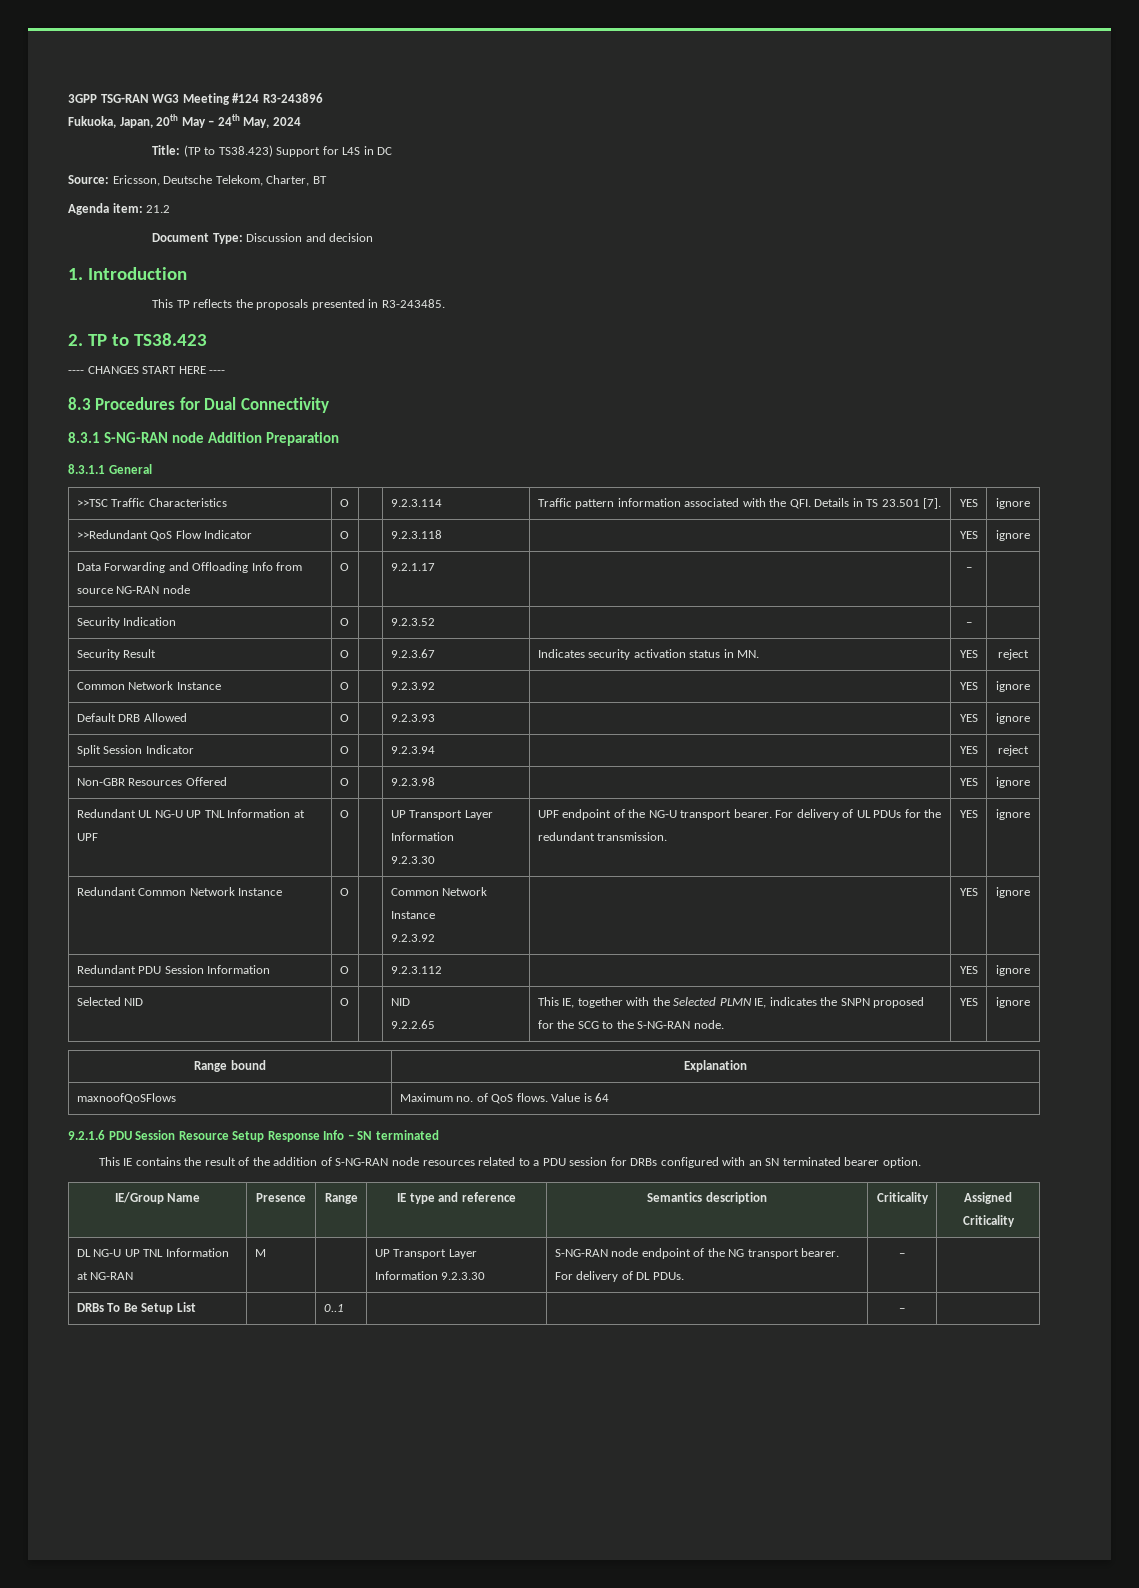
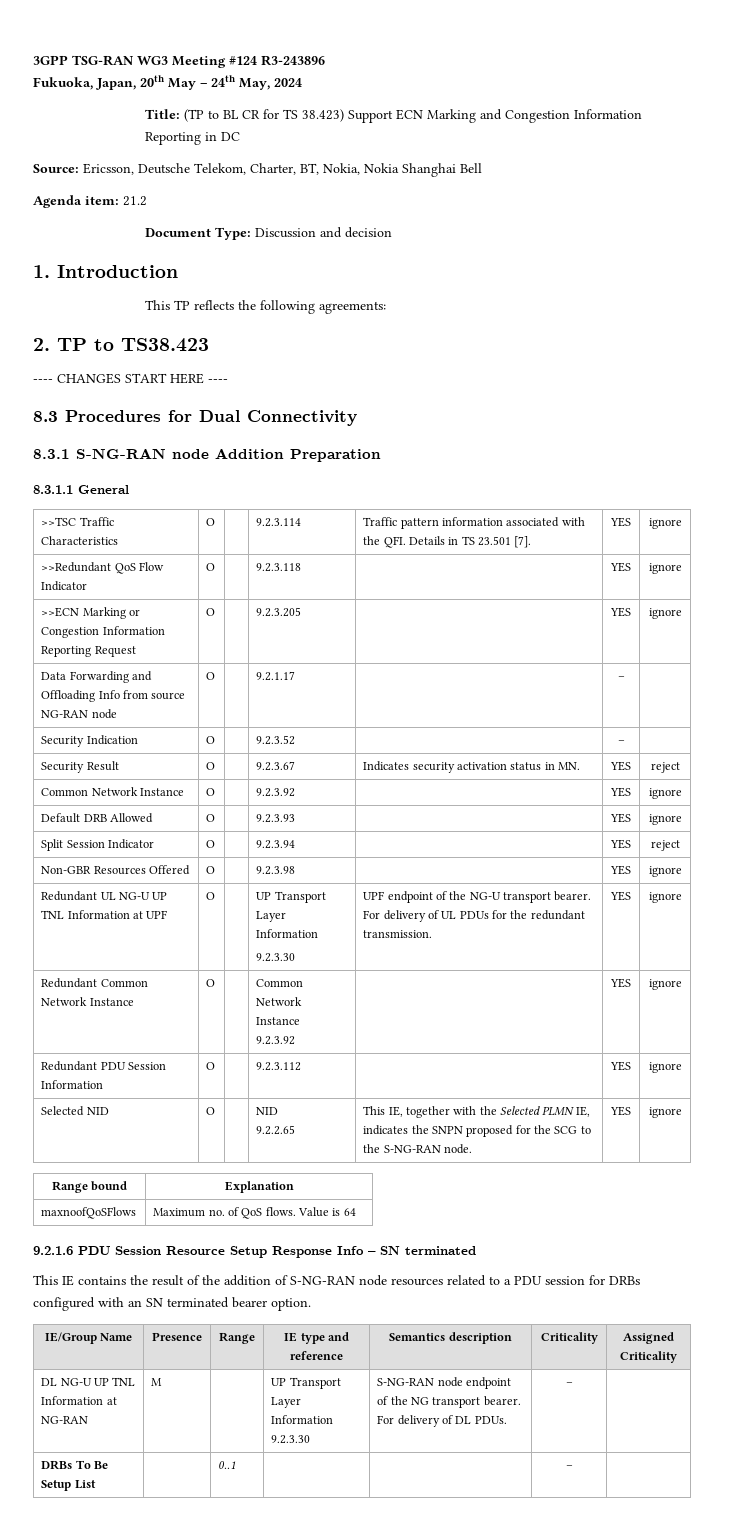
- Title: (TP to TS38.423) Support for L4S in DC
+ Title: (TP to BL CR for TS 38.423) Support ECN Marking and Congestion Information Reporting in DC
- Source: Ericsson, Deutsche Telekom, Charter, BT
+ Source: Ericsson, Deutsche Telekom, Charter, BT, Nokia, Nokia Shanghai Bell
- This TP reflects the proposals presented in R3-243485.
+ This TP reflects the following agreements:
+ >>ECN Marking or Congestion Information Reporting Request | O | | 9.2.3.205 | | YES | ignore

